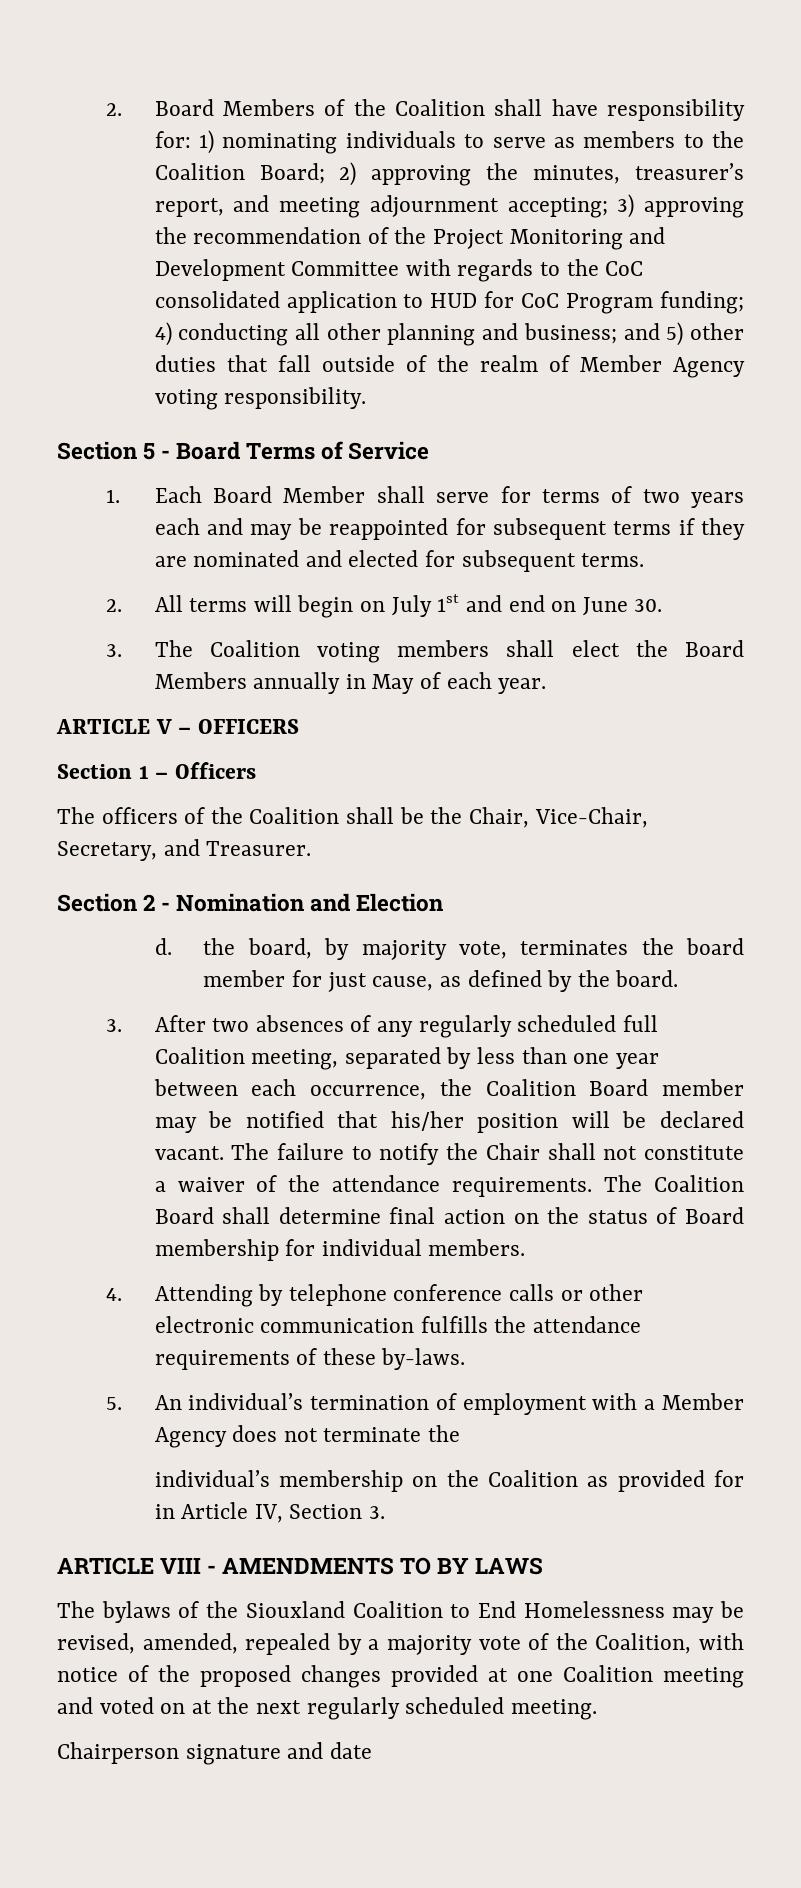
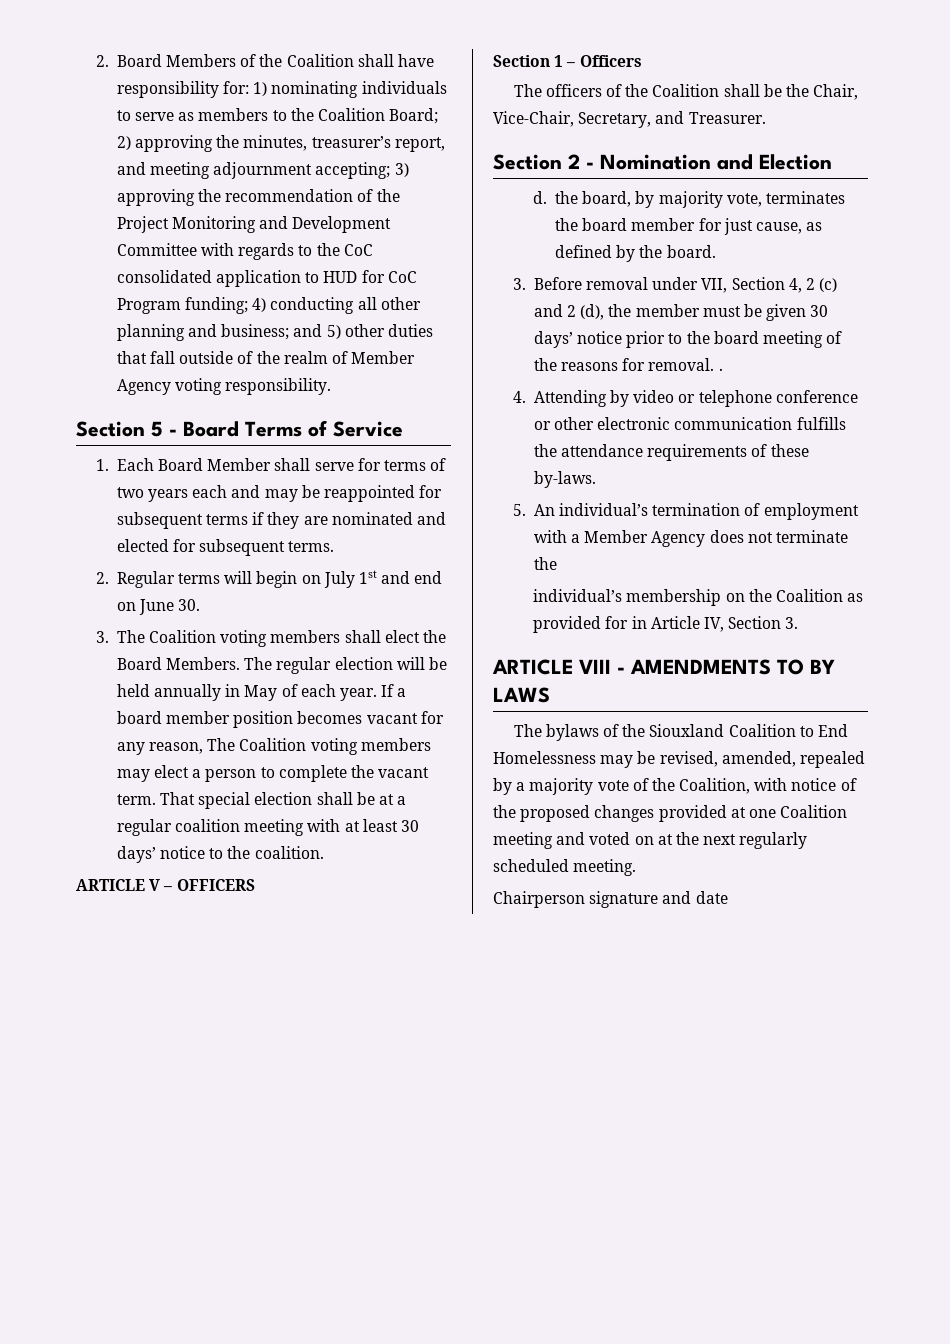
- 2. All terms will begin on July 1st and end on June 30.
+ 2. Regular terms will begin on July 1st and end on June 30.
- 3. The Coalition voting members shall elect the Board Members annually in May of each year.
+ 3. The Coalition voting members shall elect the Board Members. The regular election will be held annually in May of each year. If a board member position becomes vacant for any reason, The Coalition voting members may elect a person to complete the vacant term. That special election shall be at a regular coalition meeting with at least 30 days’ notice to the coalition.
- 3. After two absences of any regularly scheduled full Coalition meeting, separated by less than one year between each occurrence, the Coalition Board member may be notified that his/her position will be declared vacant. The failure to notify the Chair shall not constitute a waiver of the attendance requirements. The Coalition Board shall determine final action on the status of Board membership for individual members.
+ 3. Before removal under VII, Section 4, 2 (c) and 2 (d), the member must be given 30 days’ notice prior to the board meeting of the reasons for removal. .
- 4. Attending by telephone conference calls or other electronic communication fulfills the attendance requirements of these by-laws.
+ 4. Attending by video or telephone conference or other electronic communication fulfills the attendance requirements of these by-laws.

